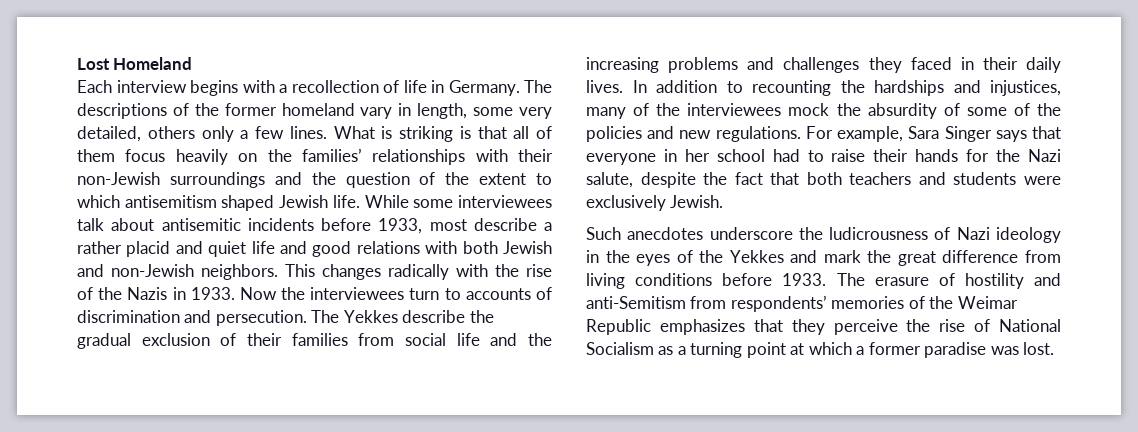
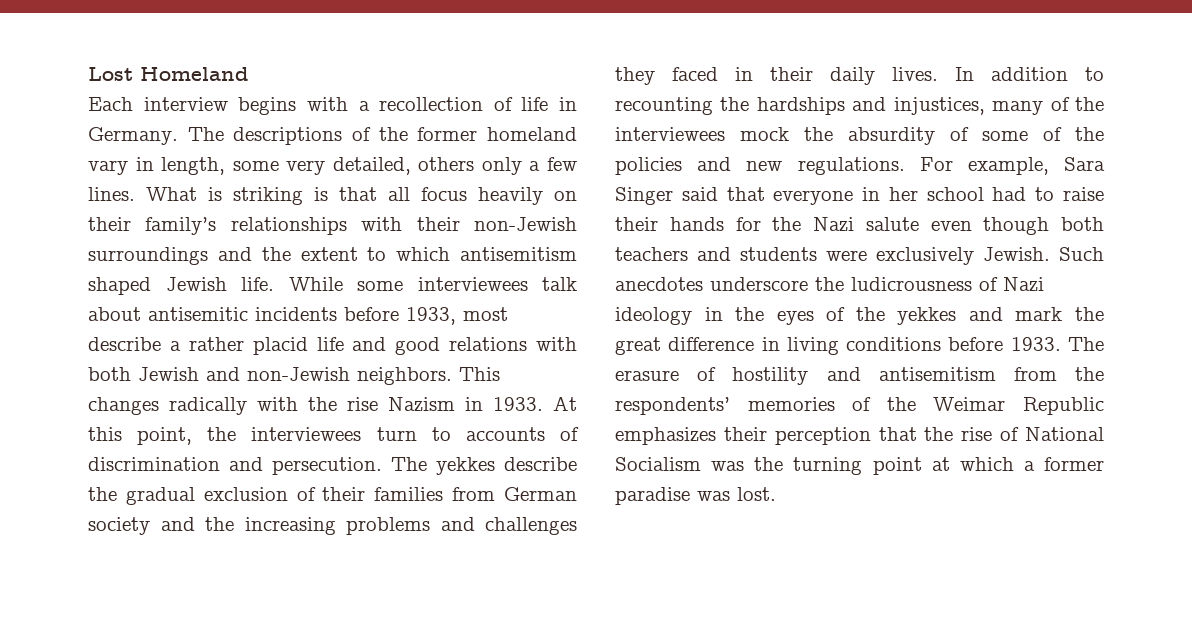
- What is striking is that all of them focus heavily on the families’ relationships with their non-Jewish surroundings and the question of the extent to which antisemitism shaped Jewish life.
+ What is striking is that all focus heavily on their family’s relationships with their non-Jewish surroundings and the extent to which antisemitism shaped Jewish life.
- While some interviewees talk about antisemitic incidents before 1933, most describe a rather placid and quiet life and good relations with both Jewish and non-Jewish neighbors.
+ While some interviewees talk about antisemitic incidents before 1933, most describe a rather placid life and good relations with both Jewish and non-Jewish neighbors.
- This changes radically with the rise of the Nazis in 1933. Now the interviewees turn to accounts of discrimination and persecution.
+ This changes radically with the rise Nazism in 1933. At this point, the interviewees turn to accounts of discrimination and persecution.
- The Yekkes describe the gradual exclusion of their families from social life and the increasing problems and challenges they faced in their daily lives.
+ The yekkes describe the gradual exclusion of their families from German society and the increasing problems and challenges they faced in their daily lives.
- For example, Sara Singer says that everyone in her school had to raise their hands for the Nazi salute, despite the fact that both teachers and students were exclusively Jewish.
- Such anecdotes underscore the ludicrousness of Nazi ideology in the eyes of the Yekkes and mark the great difference from living conditions before 1933.
+ For example, Sara Singer said that everyone in her school had to raise their hands for the Nazi salute even though both teachers and students were exclusively Jewish. Such anecdotes underscore the ludicrousness of Nazi ideology in the eyes of the yekkes and mark the great difference in living conditions before 1933.
- The erasure of hostility and anti-Semitism from respondents’ memories of the Weimar Republic emphasizes that they perceive the rise of National Socialism as a turning point at which a former paradise was lost.
+ The erasure of hostility and antisemitism from the respondents’ memories of the Weimar Republic emphasizes their perception that the rise of National Socialism was the turning point at which a former paradise was lost.

